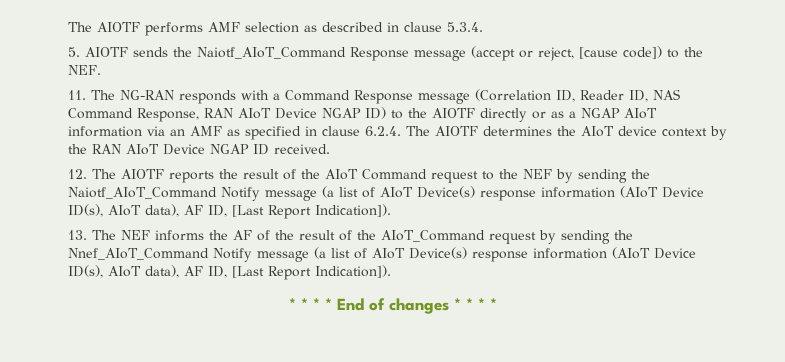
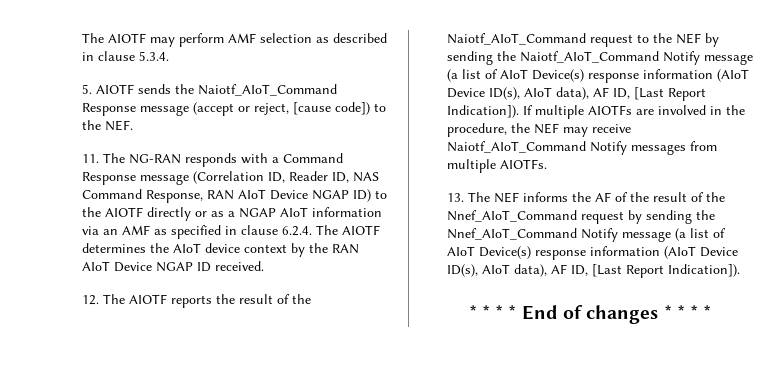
- The AIOTF performs AMF selection as described in clause 5.3.4.
+ The AIOTF may perform AMF selection as described in clause 5.3.4.
- 12. The AIOTF reports the result of the AIoT Command request to the NEF by sending the Naiotf_AIoT_Command Notify message (a list of AIoT Device(s) response information (AIoT Device ID(s), AIoT data), AF ID, [Last Report Indication]).
+ 12. The AIOTF reports the result of the Naiotf_AIoT_Command request to the NEF by sending the Naiotf_AIoT_Command Notify message (a list of AIoT Device(s) response information (AIoT Device ID(s), AIoT data), AF ID, [Last Report Indication]). If multiple AIOTFs are involved in the procedure, the NEF may receive Naiotf_AIoT_Command Notify messages from multiple AIOTFs.
- 13. The NEF informs the AF of the result of the AIoT_Command request by sending the Nnef_AIoT_Command Notify message (a list of AIoT Device(s) response information (AIoT Device ID(s), AIoT data), AF ID, [Last Report Indication]).
+ 13. The NEF informs the AF of the result of the Nnef_AIoT_Command request by sending the Nnef_AIoT_Command Notify message (a list of AIoT Device(s) response information (AIoT Device ID(s), AIoT data), AF ID, [Last Report Indication]).

